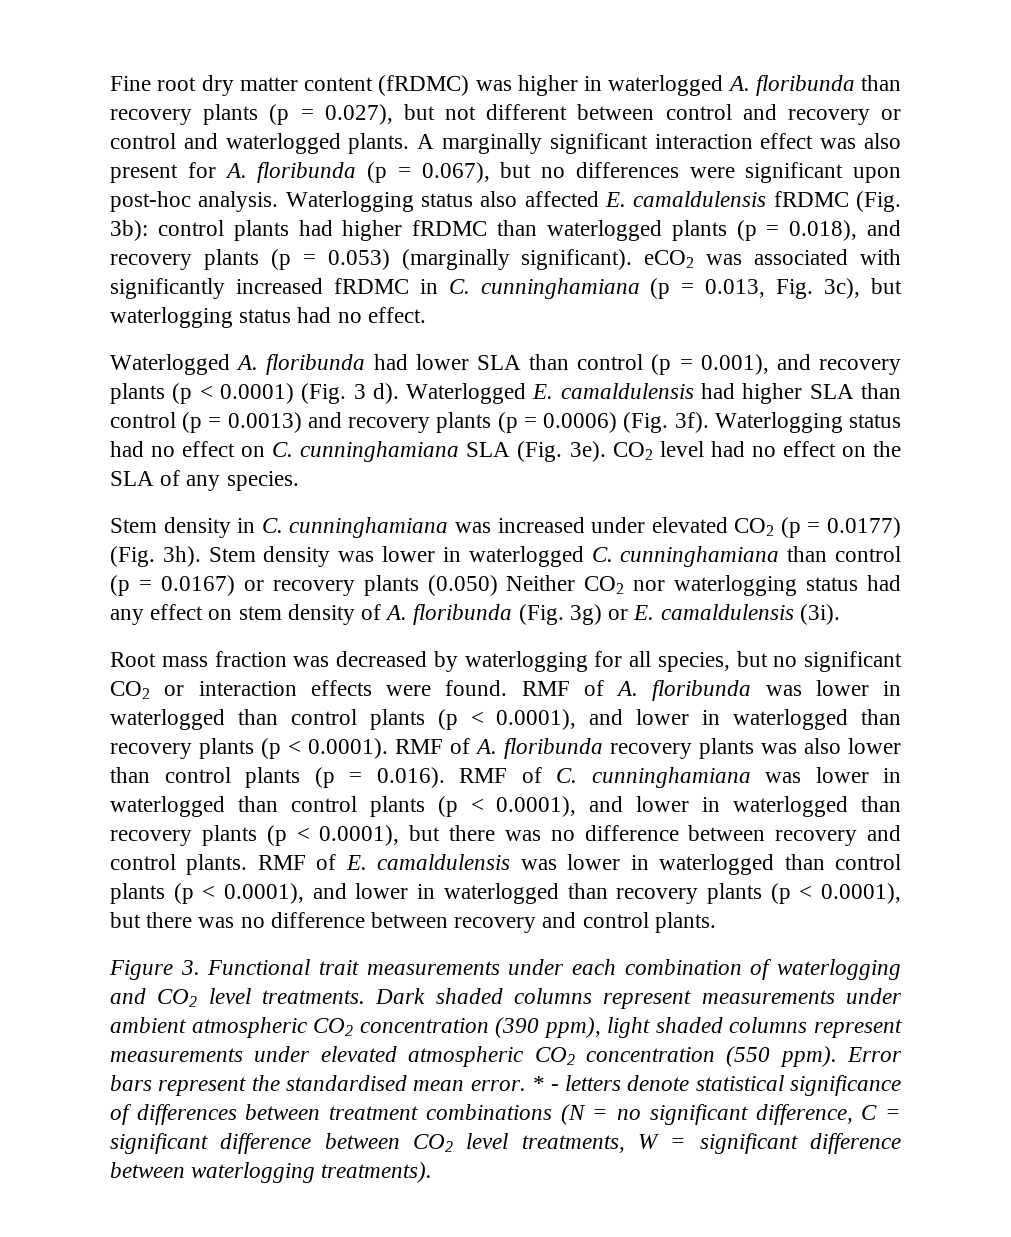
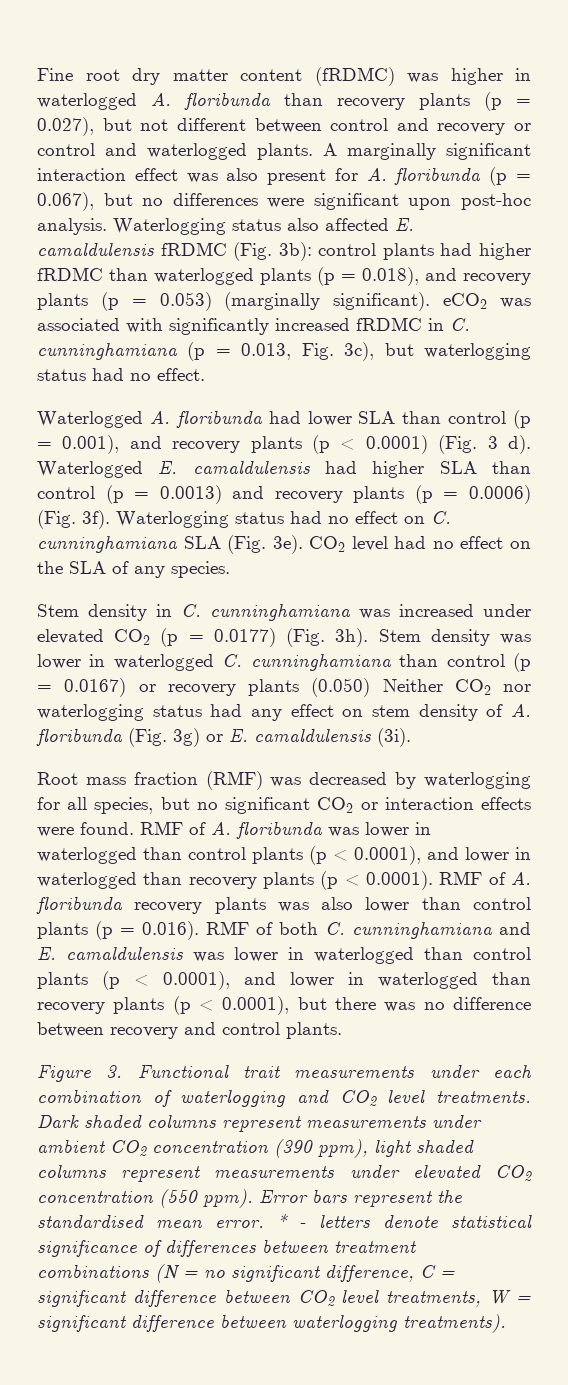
- Root mass fraction was decreased by waterlogging for all species, but no significant CO2 or interaction effects were found.
+ Root mass fraction (RMF) was decreased by waterlogging for all species, but no significant CO2 or interaction effects were found.
- RMF of A. floribunda was lower in waterlogged than control plants (p < 0.0001), and lower in waterlogged than recovery plants (p < 0.0001). RMF of A. floribunda recovery plants was also lower than control plants (p = 0.016). RMF of C. cunninghamiana was lower in waterlogged than control plants (p < 0.0001), and lower in waterlogged than recovery plants (p < 0.0001), but there was no difference between recovery and control plants. RMF of E. camaldulensis was lower in waterlogged than control plants (p < 0.0001), and lower in waterlogged than recovery plants (p < 0.0001), but there was no difference between recovery and control plants.
+ RMF of A. floribunda was lower in waterlogged than control plants (p < 0.0001), and lower in waterlogged than recovery plants (p < 0.0001). RMF of A. floribunda recovery plants was also lower than control plants (p = 0.016). RMF of both C. cunninghamiana and E. camaldulensis was lower in waterlogged than control plants (p < 0.0001), and lower in waterlogged than recovery plants (p < 0.0001), but there was no difference between recovery and control plants.
- Dark shaded columns represent measurements under ambient atmospheric CO2 concentration (390 ppm), light shaded columns represent measurements under elevated atmospheric CO2 concentration (550 ppm).
+ Dark shaded columns represent measurements under ambient CO2 concentration (390 ppm), light shaded columns represent measurements under elevated CO2 concentration (550 ppm).

